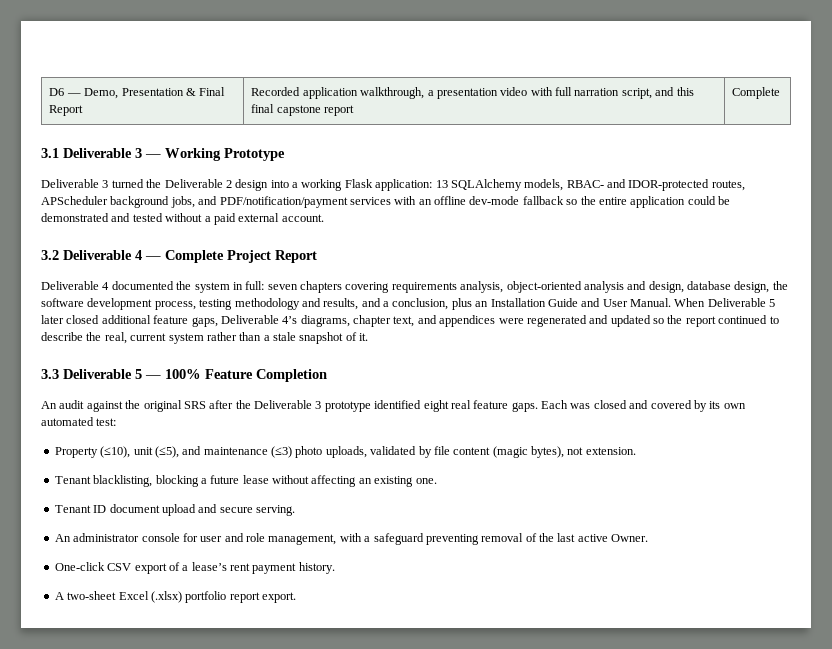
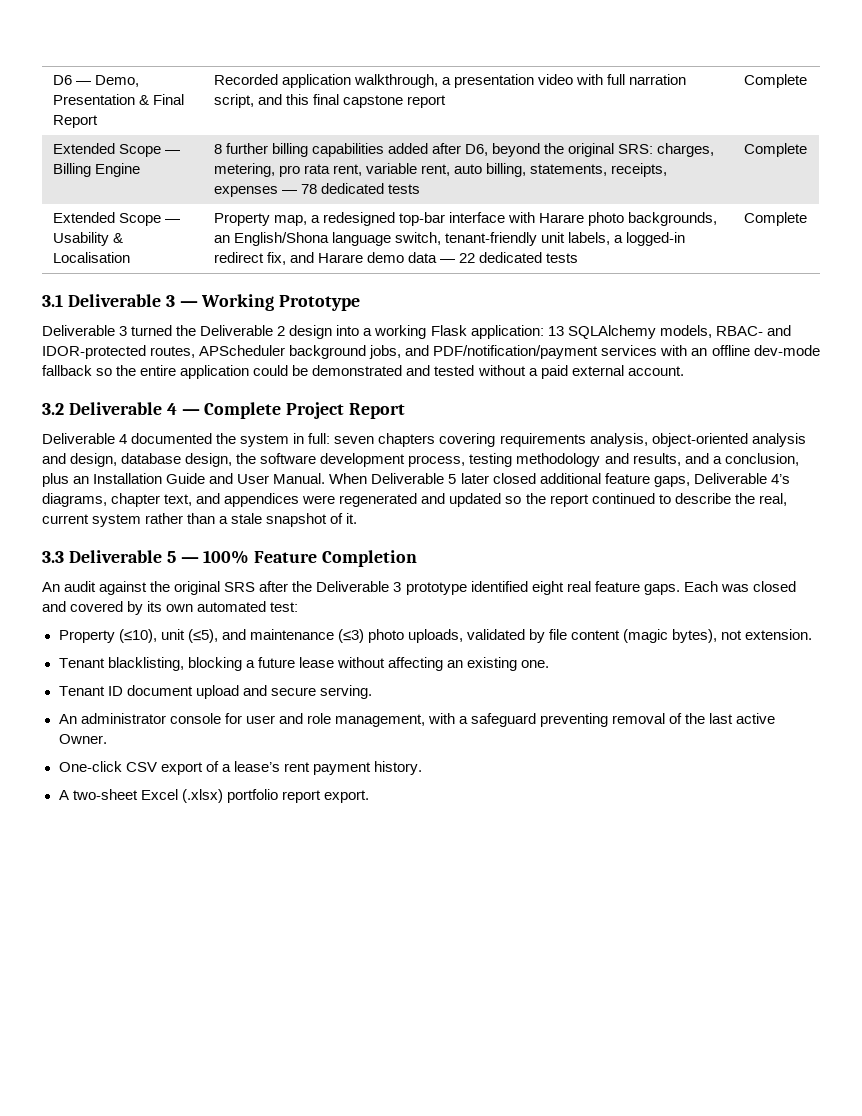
+ Extended Scope — Billing Engine | 8 further billing capabilities added after D6, beyond the original SRS: charges, metering, pro rata rent, variable rent, auto billing, statements, receipts, expenses — 78 dedicated tests | Complete
+ Extended Scope — Usability & Localisation | Property map, a redesigned top-bar interface with Harare photo backgrounds, an English/Shona language switch, tenant-friendly unit labels, a logged-in redirect fix, and Harare demo data — 22 dedicated tests | Complete

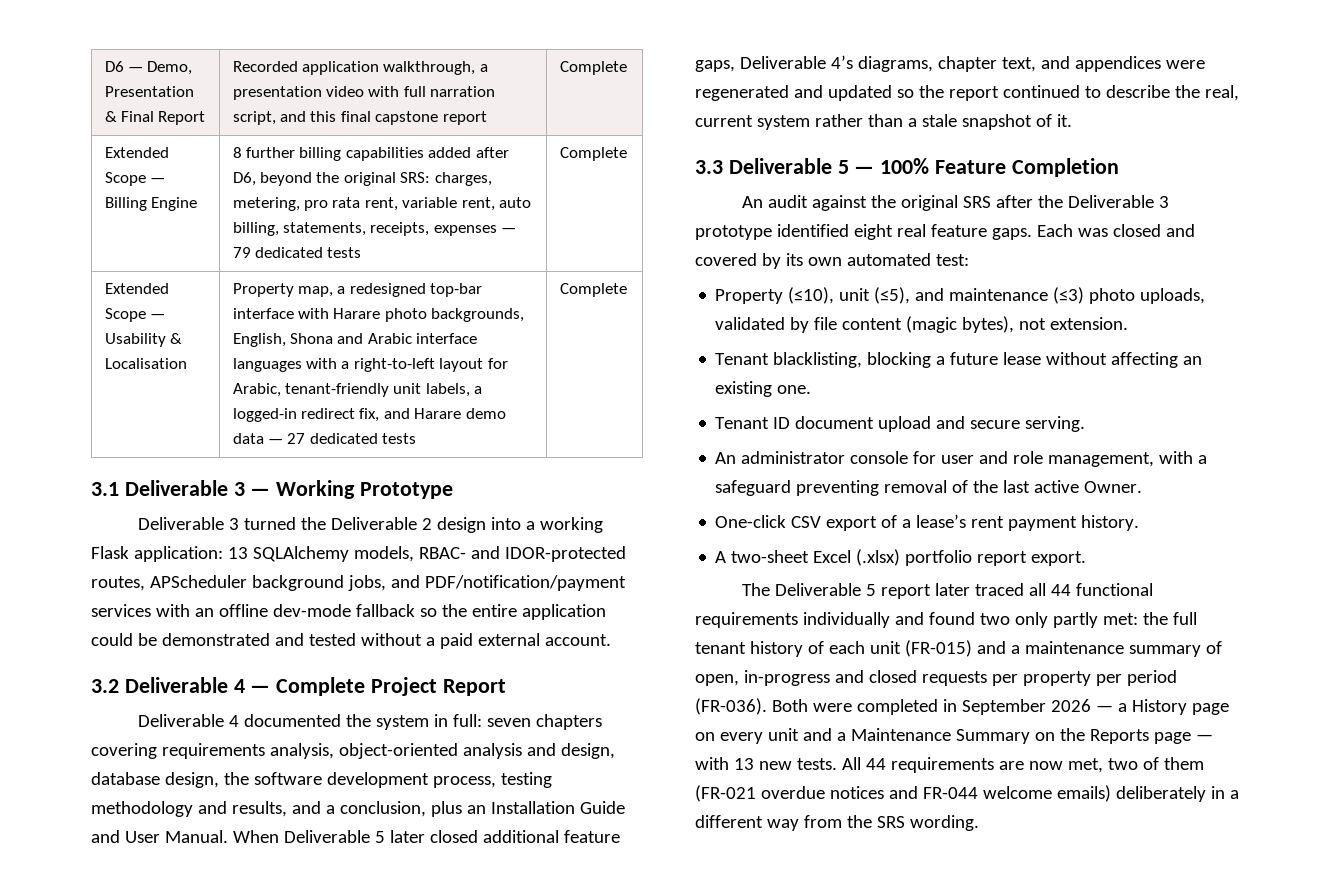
- Extended Scope — Billing Engine | 8 further billing capabilities added after D6, beyond the original SRS: charges, metering, pro rata rent, variable rent, auto billing, statements, receipts, expenses — 78 dedicated tests | Complete
+ Extended Scope — Billing Engine | 8 further billing capabilities added after D6, beyond the original SRS: charges, metering, pro rata rent, variable rent, auto billing, statements, receipts, expenses — 79 dedicated tests | Complete
- Property map, a redesigned top-bar interface with Harare photo backgrounds, an English/Shona language switch, tenant-friendly unit labels, a logged-in redirect fix, and Harare demo data — 22 dedicated tests
+ Property map, a redesigned top-bar interface with Harare photo backgrounds, English, Shona and Arabic interface languages with a right-to-left layout for Arabic, tenant-friendly unit labels, a logged-in redirect fix, and Harare demo data — 27 dedicated tests
+ The Deliverable 5 report later traced all 44 functional requirements individually and found two only partly met: the full tenant history of each unit (FR-015) and a maintenance summary of open, in-progress and closed requests per property per period (FR-036). Both were completed in September 2026 — a History page on every unit and a Maintenance Summary on the Reports page — with 13 new tests. All 44 requirements are now met, two of them (FR-021 overdue notices and FR-044 welcome emails) deliberately in a different way from the SRS wording.

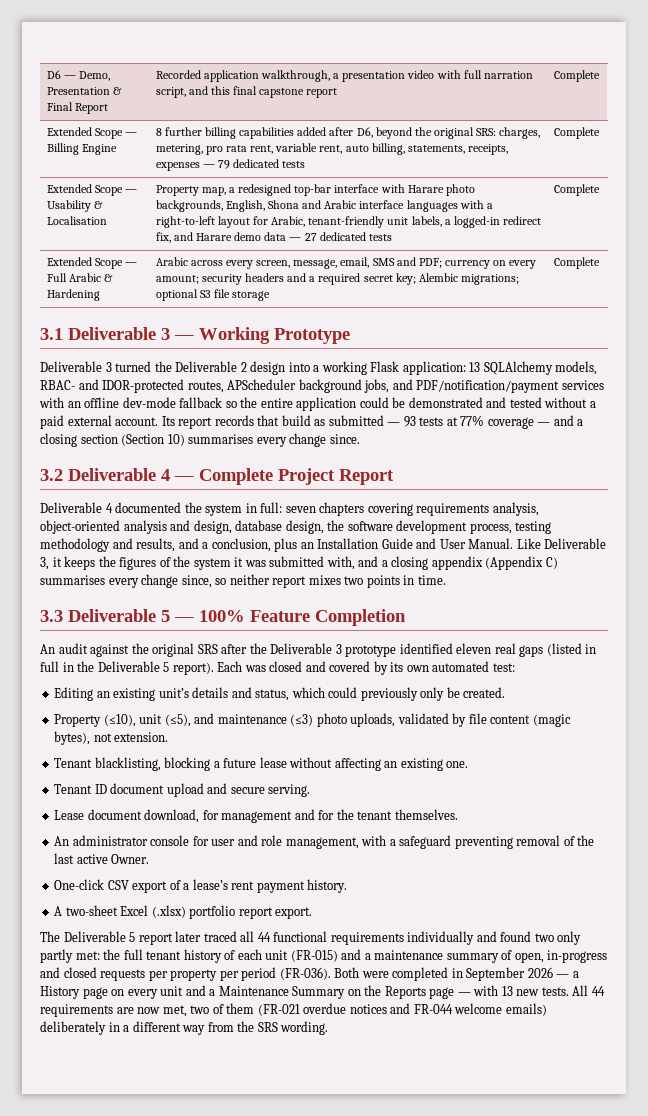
+ Extended Scope — Full Arabic & Hardening | Arabic across every screen, message, email, SMS and PDF; currency on every amount; security headers and a required secret key; Alembic migrations; optional S3 file storage | Complete
+ Its report records that build as submitted — 93 tests at 77% coverage — and a closing section (Section 10) summarises every change since.
- When Deliverable 5 later closed additional feature gaps, Deliverable 4’s diagrams, chapter text, and appendices were regenerated and updated so the report continued to describe the real, current system rather than a stale snapshot of it.
+ Like Deliverable 3, it keeps the figures of the system it was submitted with, and a closing appendix (Appendix C) summarises every change since, so neither report mixes two points in time.
- An audit against the original SRS after the Deliverable 3 prototype identified eight real feature gaps.
+ An audit against the original SRS after the Deliverable 3 prototype identified eleven real gaps (listed in full in the Deliverable 5 report).
+ Editing an existing unit’s details and status, which could previously only be created.
+ Lease document download, for management and for the tenant themselves.

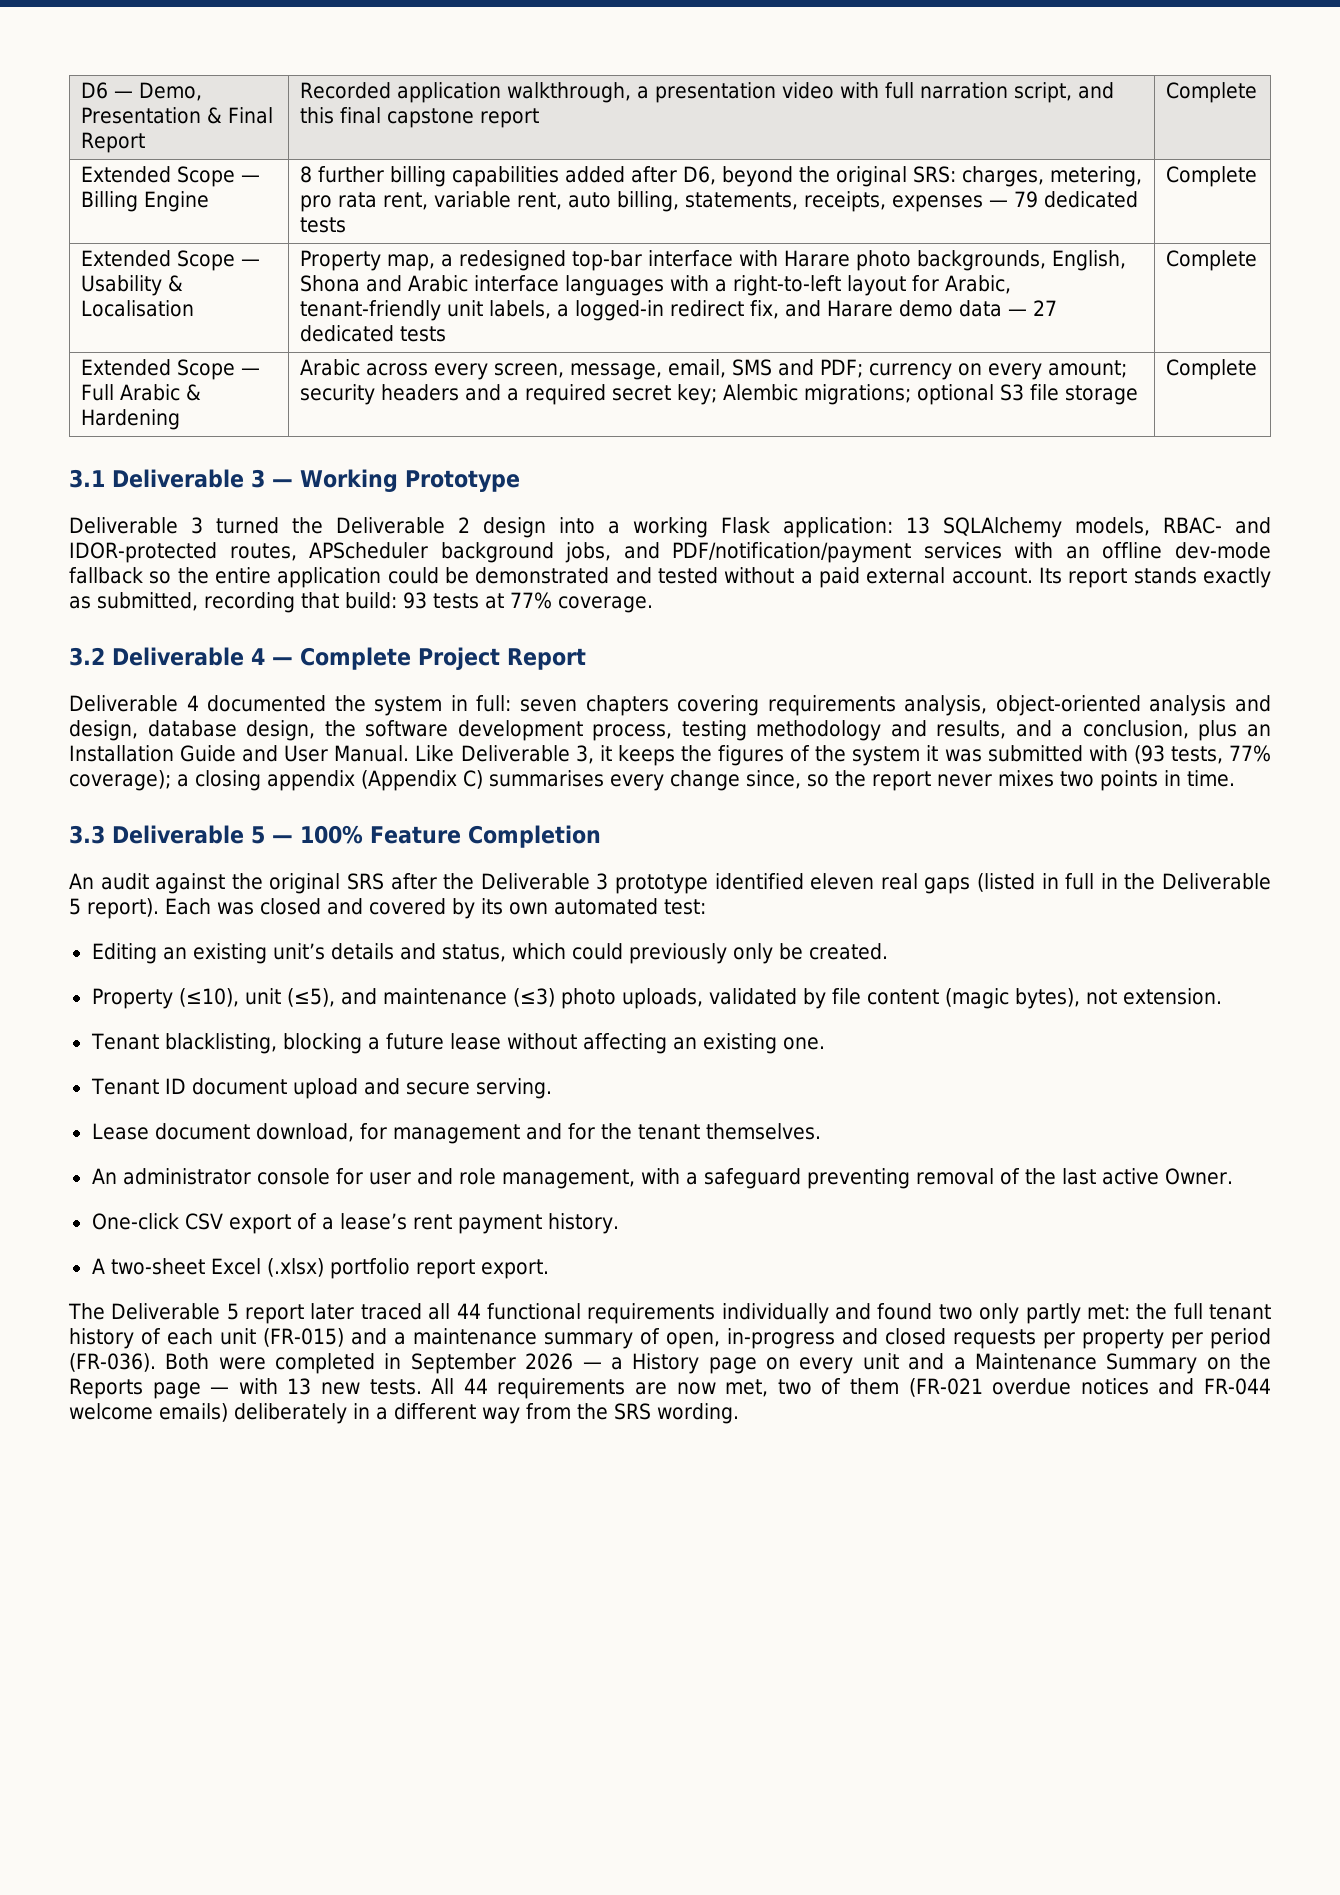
- Its report records that build as submitted — 93 tests at 77% coverage — and a closing section (Section 10) summarises every change since.
+ Its report stands exactly as submitted, recording that build: 93 tests at 77% coverage.
- Like Deliverable 3, it keeps the figures of the system it was submitted with, and a closing appendix (Appendix C) summarises every change since, so neither report mixes two points in time.
+ Like Deliverable 3, it keeps the figures of the system it was submitted with (93 tests, 77% coverage); a closing appendix (Appendix C) summarises every change since, so the report never mixes two points in time.

